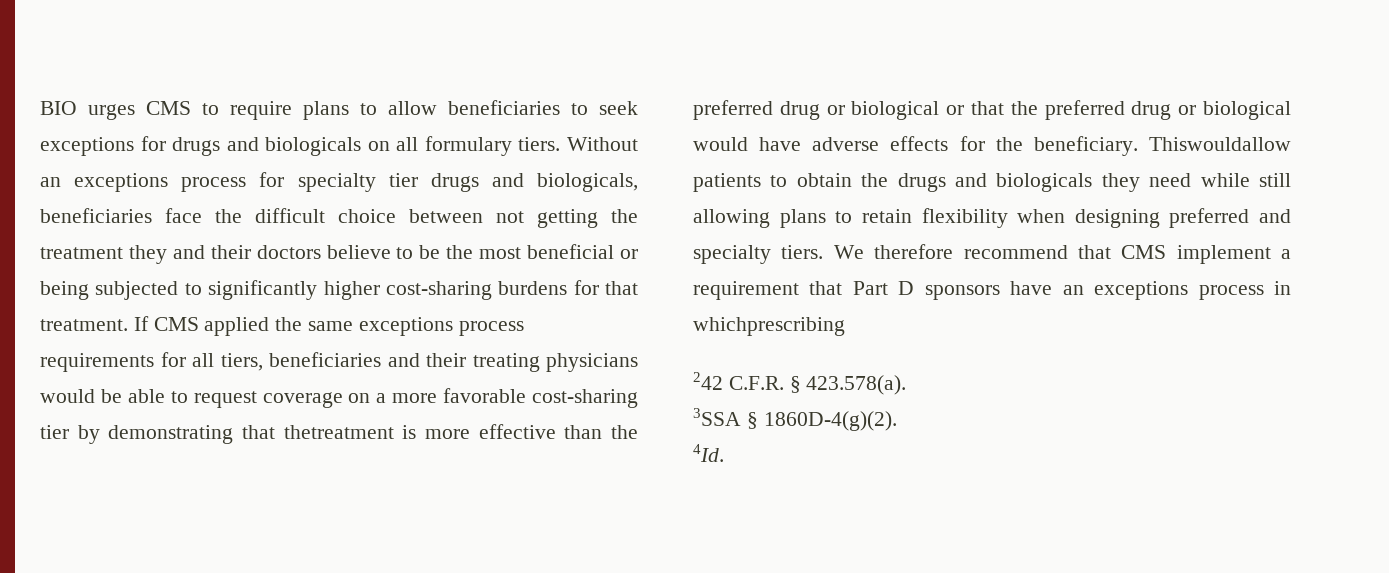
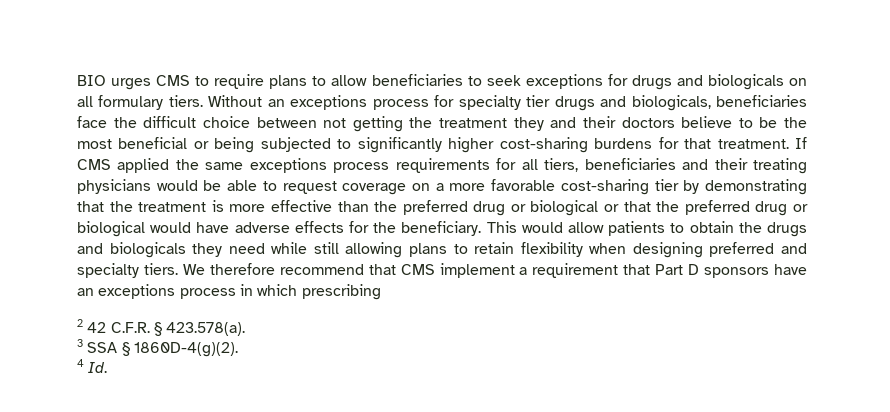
- If CMS applied the same exceptions process requirements for all tiers, beneficiaries and their treating physicians would be able to request coverage on a more favorable cost-sharing tier by demonstrating that thetreatment is more effective than the preferred drug or biological or that the preferred drug or biological would have adverse effects for the beneficiary.
+ If CMS applied the same exceptions process requirements for all tiers, beneficiaries and their treating physicians would be able to request coverage on a more favorable cost-sharing tier by demonstrating that the treatment is more effective than the preferred drug or biological or that the preferred drug or biological would have adverse effects for the beneficiary.
- Thiswouldallow patients to obtain the drugs and biologicals they need while still allowing plans to retain flexibility when designing preferred and specialty tiers.
+ This would allow patients to obtain the drugs and biologicals they need while still allowing plans to retain flexibility when designing preferred and specialty tiers.
- We therefore recommend that CMS implement a requirement that Part D sponsors have an exceptions process in whichprescribing
- 242 C.F.R. § 423.578(a).
+ We therefore recommend that CMS implement a requirement that Part D sponsors have an exceptions process in which prescribing
+ 2 42 C.F.R. § 423.578(a).
- 3SSA § 1860D-4(g)(2).
+ 3 SSA § 1860D-4(g)(2).
- 4Id.
+ 4 Id.

